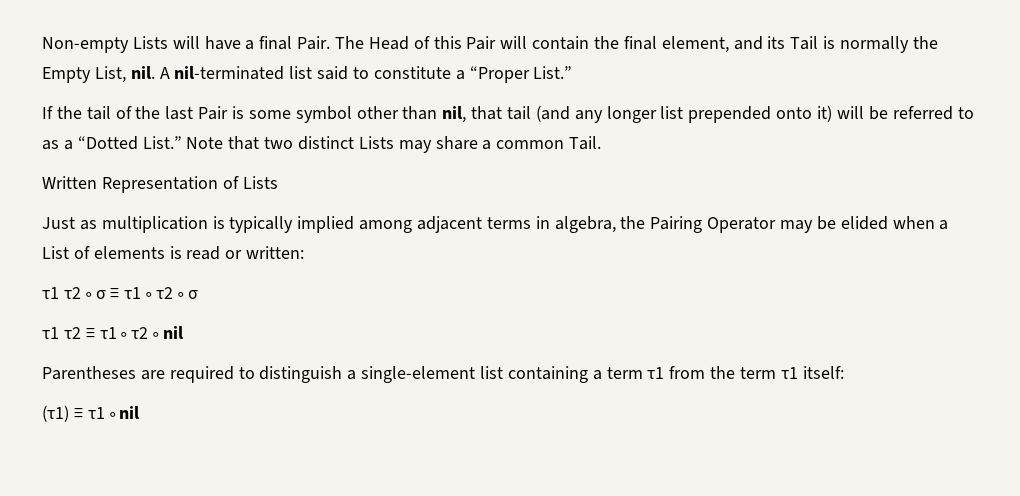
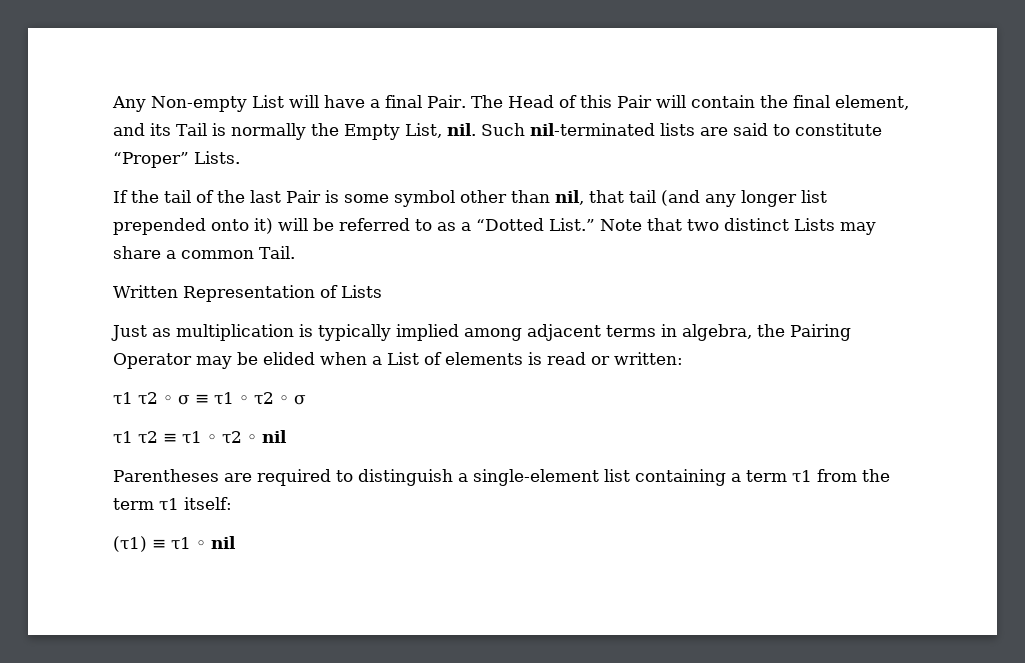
- Non-empty Lists will have a final Pair.
+ Any Non-empty List will have a final Pair.
- A nil-terminated list said to constitute a “Proper List.”
+ Such nil-terminated lists are said to constitute “Proper” Lists.

